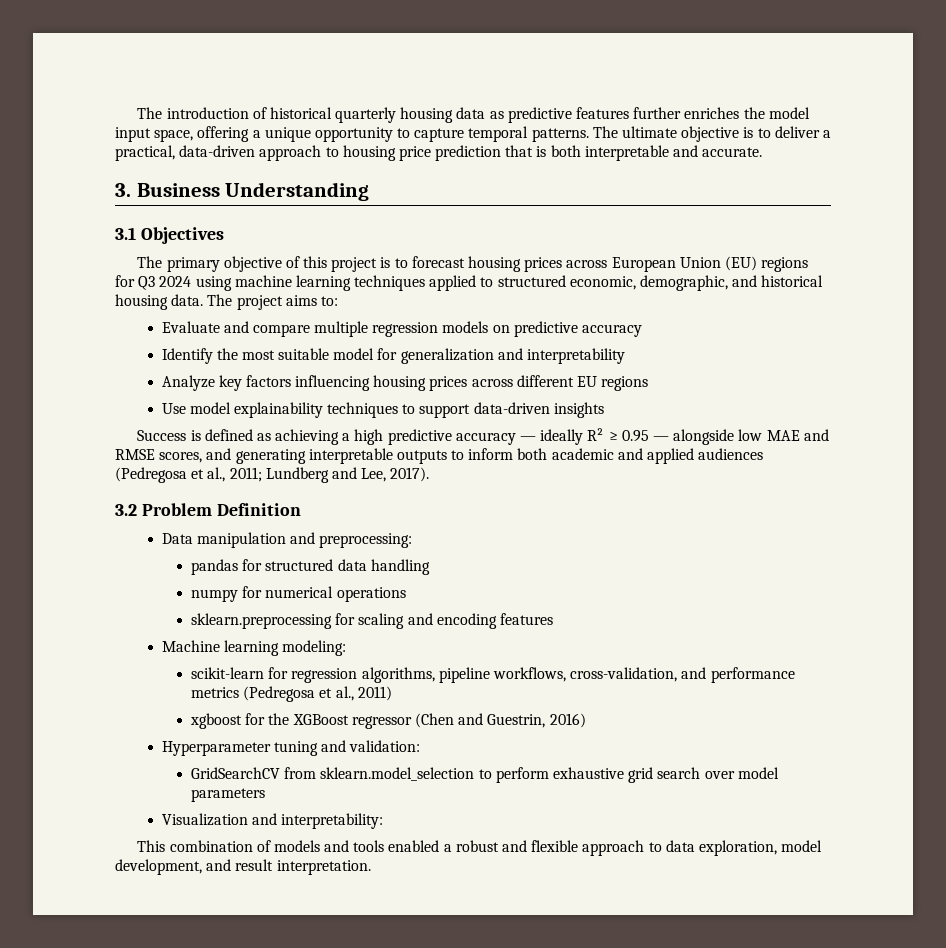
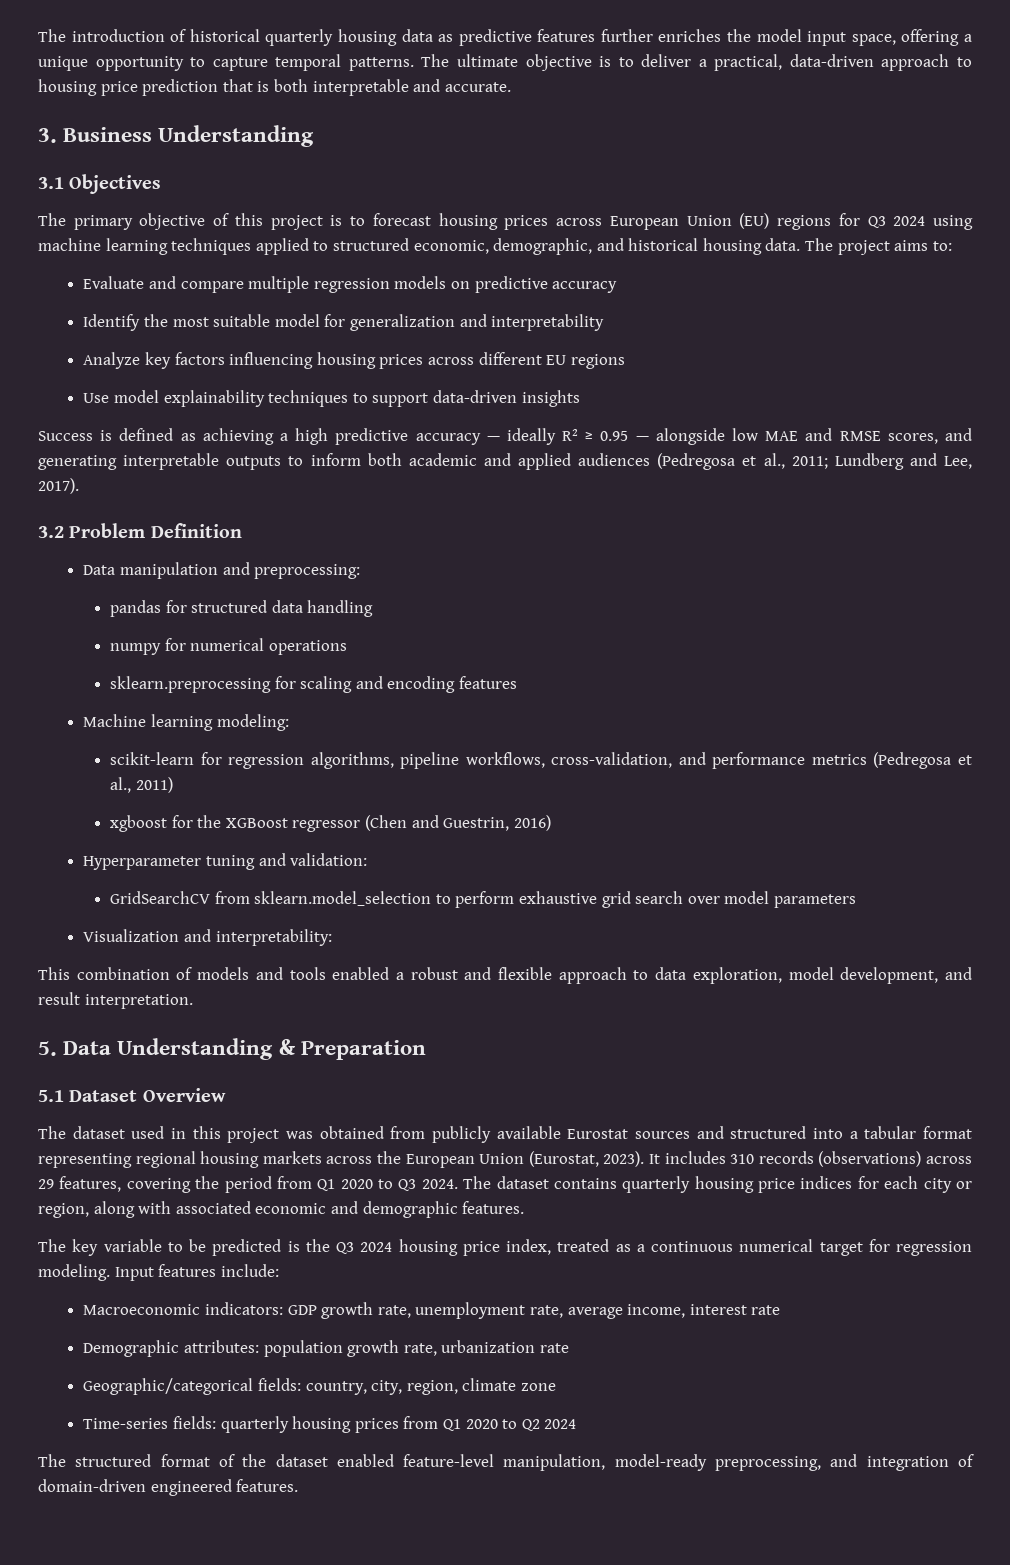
+ 5. Data Understanding & Preparation
+ 5.1 Dataset Overview
+ The dataset used in this project was obtained from publicly available Eurostat sources and structured into a tabular format representing regional housing markets across the European Union (Eurostat, 2023). It includes 310 records (observations) across 29 features, covering the period from Q1 2020 to Q3 2024. The dataset contains quarterly housing price indices for each city or region, along with associated economic and demographic features.
+ The key variable to be predicted is the Q3 2024 housing price index, treated as a continuous numerical target for regression modeling. Input features include:
+ Macroeconomic indicators: GDP growth rate, unemployment rate, average income, interest rate
+ Demographic attributes: population growth rate, urbanization rate
+ Geographic/categorical fields: country, city, region, climate zone
+ Time-series fields: quarterly housing prices from Q1 2020 to Q2 2024
+ The structured format of the dataset enabled feature-level manipulation, model-ready preprocessing, and integration of domain-driven engineered features.

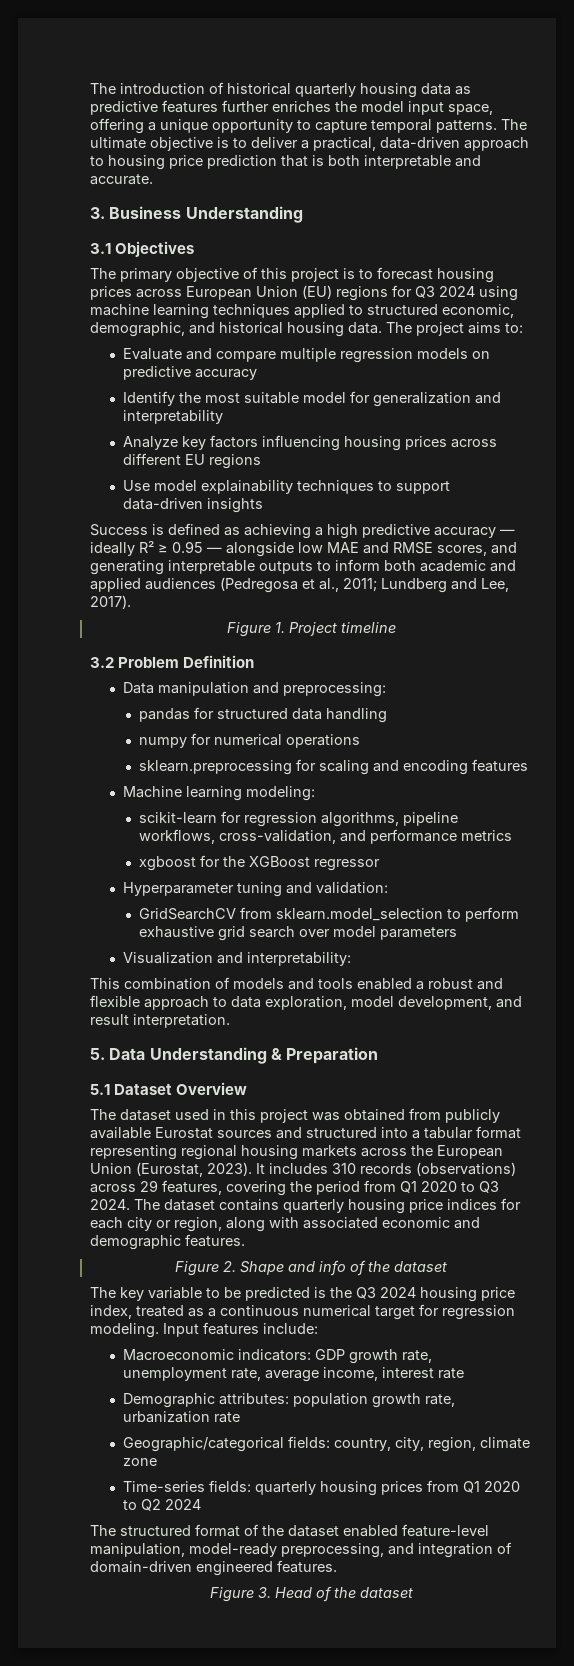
+ Figure 1. Project timeline
- scikit-learn for regression algorithms, pipeline workflows, cross-validation, and performance metrics (Pedregosa et al., 2011)
+ scikit-learn for regression algorithms, pipeline workflows, cross-validation, and performance metrics
- xgboost for the XGBoost regressor (Chen and Guestrin, 2016)
+ xgboost for the XGBoost regressor
+ Figure 2. Shape and info of the dataset
+ Figure 3. Head of the dataset

